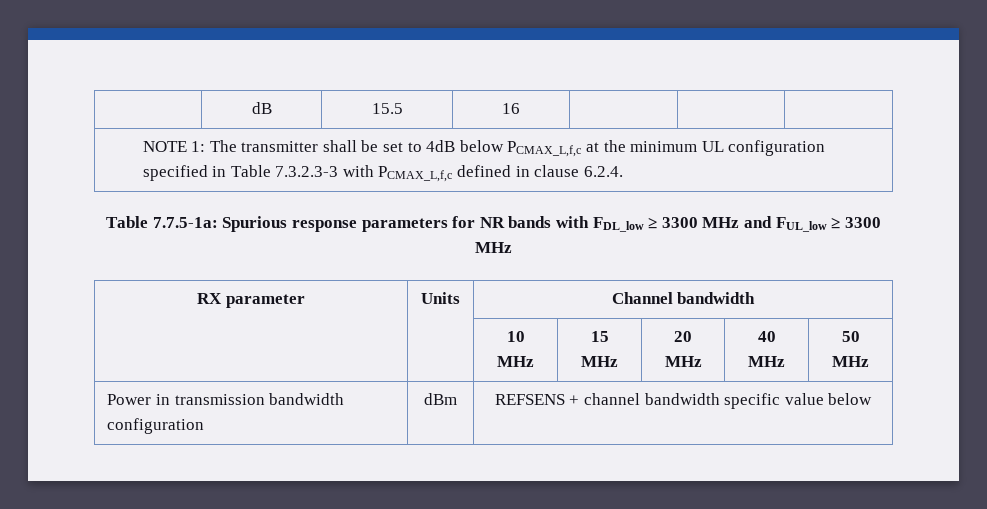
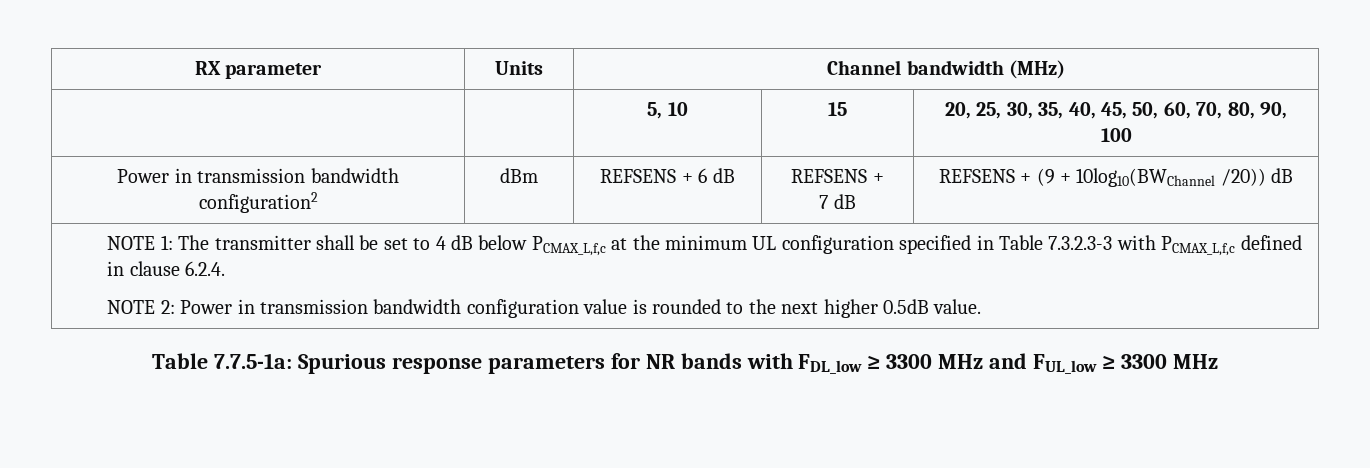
- | dB | 15.5 | 16 | | |
+ RX parameter | Units | Channel bandwidth (MHz)
+ | | 5, 10 | 15 | 20, 25, 30, 35, 40, 45, 50, 60, 70, 80, 90, 100
+ Power in transmission bandwidth configuration2 | dBm | REFSENS + 6 dB | REFSENS +
+ 7 dB | REFSENS + (9 + 10log10(BWChannel /20)) dB
- NOTE 1: The transmitter shall be set to 4dB below PCMAX_L,f,c at the minimum UL configuration specified in Table 7.3.2.3-3 with PCMAX_L,f,c defined in clause 6.2.4.
+ NOTE 1: The transmitter shall be set to 4 dB below PCMAX_L,f,c at the minimum UL configuration specified in Table 7.3.2.3-3 with PCMAX_L,f,c defined in clause 6.2.4.
+ NOTE 2: Power in transmission bandwidth configuration value is rounded to the next higher 0.5dB value.
- RX parameter | Units | Channel bandwidth
- | | 10 MHz | 15 MHz | 20 MHz | 40 MHz | 50 MHz
- Power in transmission bandwidth configuration | dBm | REFSENS + channel bandwidth specific value below

